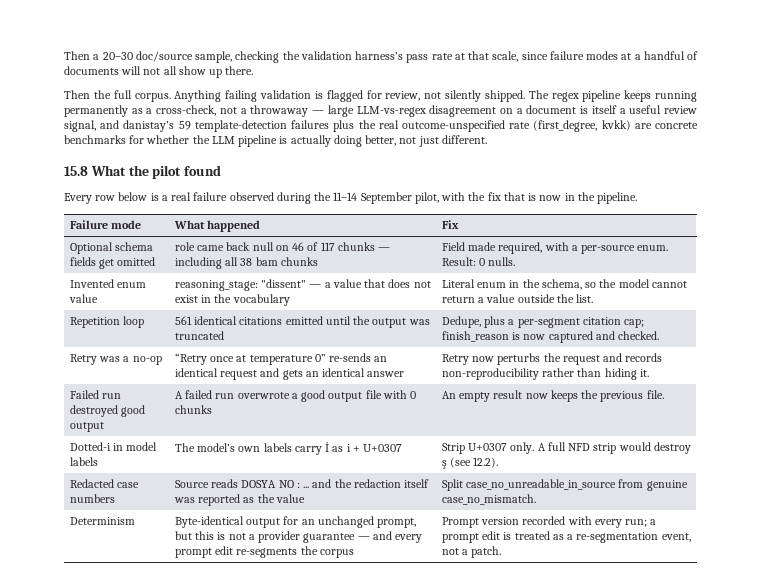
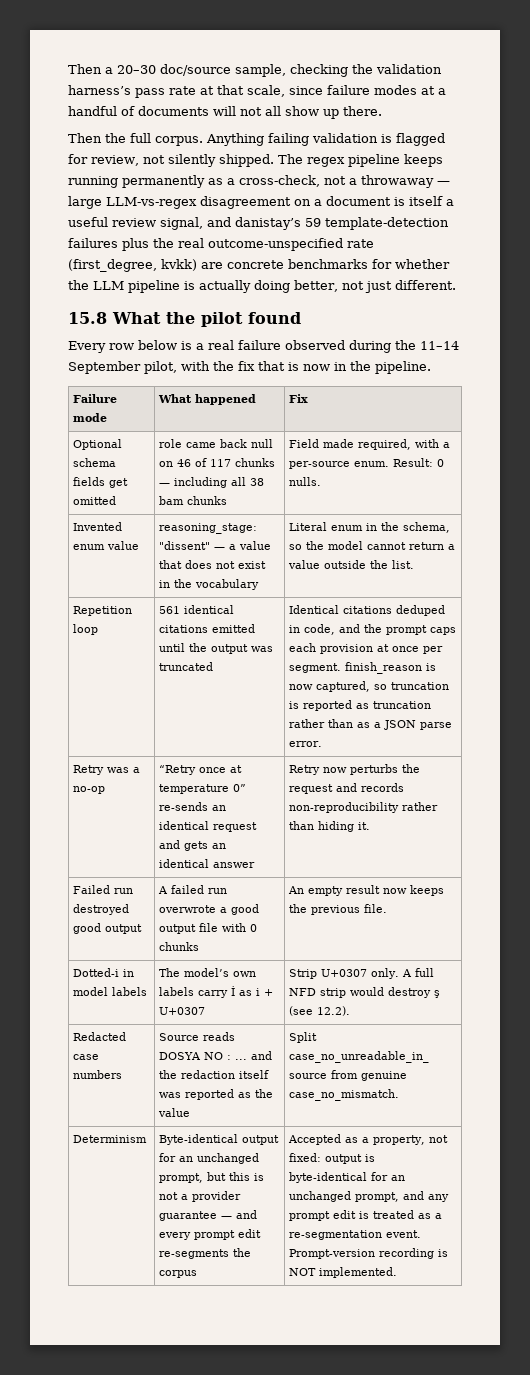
- Dedupe, plus a per-segment citation cap; finish_reason is now captured and checked.
+ Identical citations deduped in code, and the prompt caps each provision at once per segment. finish_reason is now captured, so truncation is reported as truncation rather than as a JSON parse error.
- Prompt version recorded with every run; a prompt edit is treated as a re-segmentation event, not a patch.
+ Accepted as a property, not fixed: output is byte-identical for an unchanged prompt, and any prompt edit is treated as a re-segmentation event. Prompt-version recording is NOT implemented.

